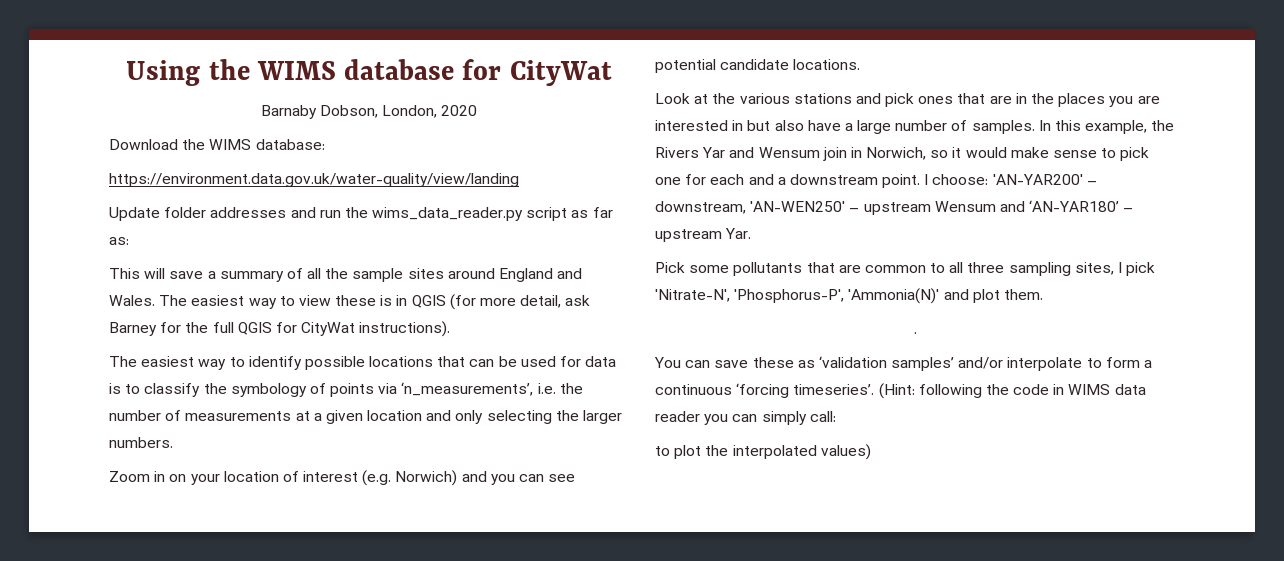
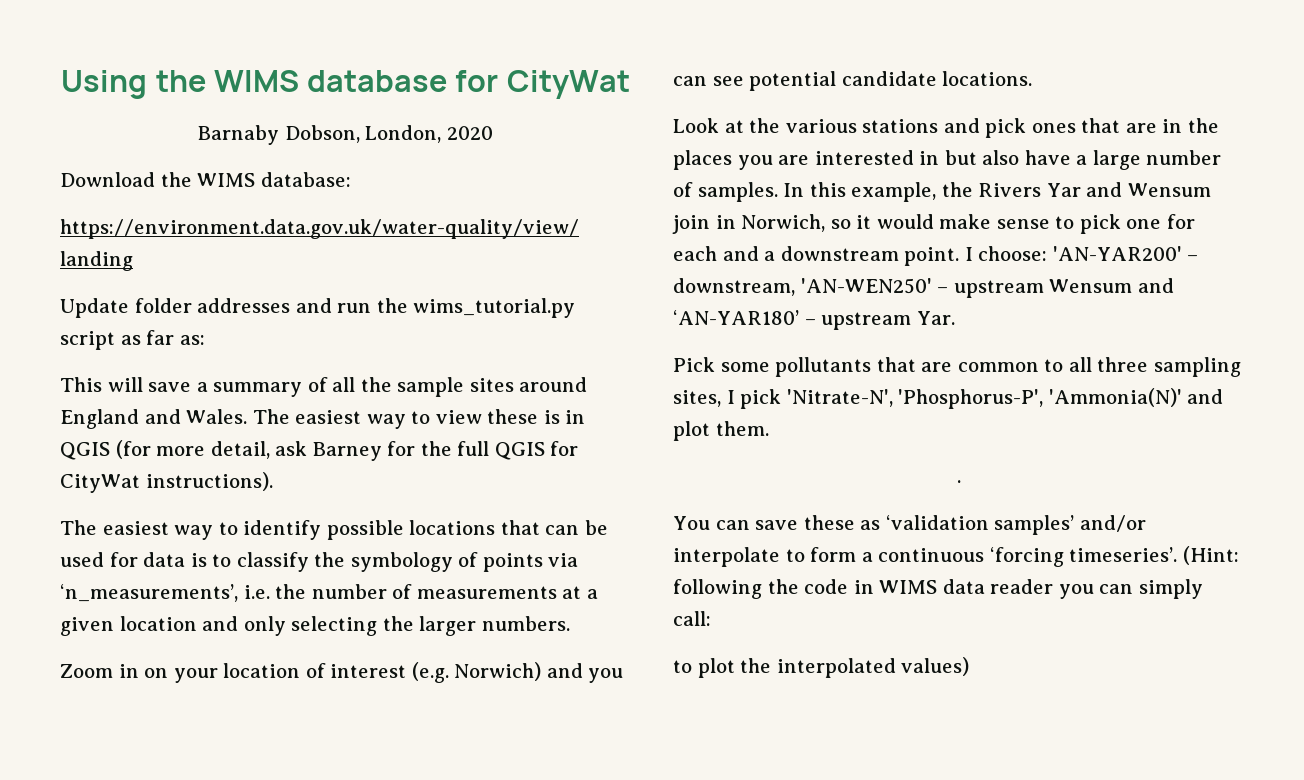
- Update folder addresses and run the wims_data_reader.py script as far as:
+ Update folder addresses and run the wims_tutorial.py script as far as:

